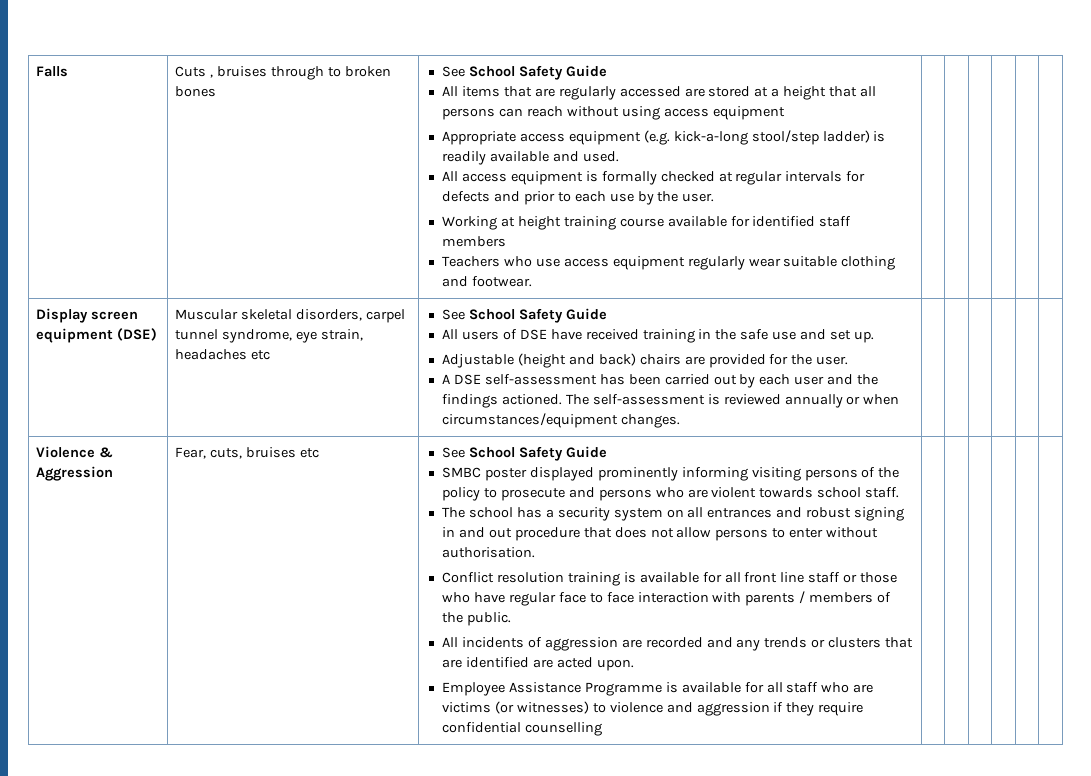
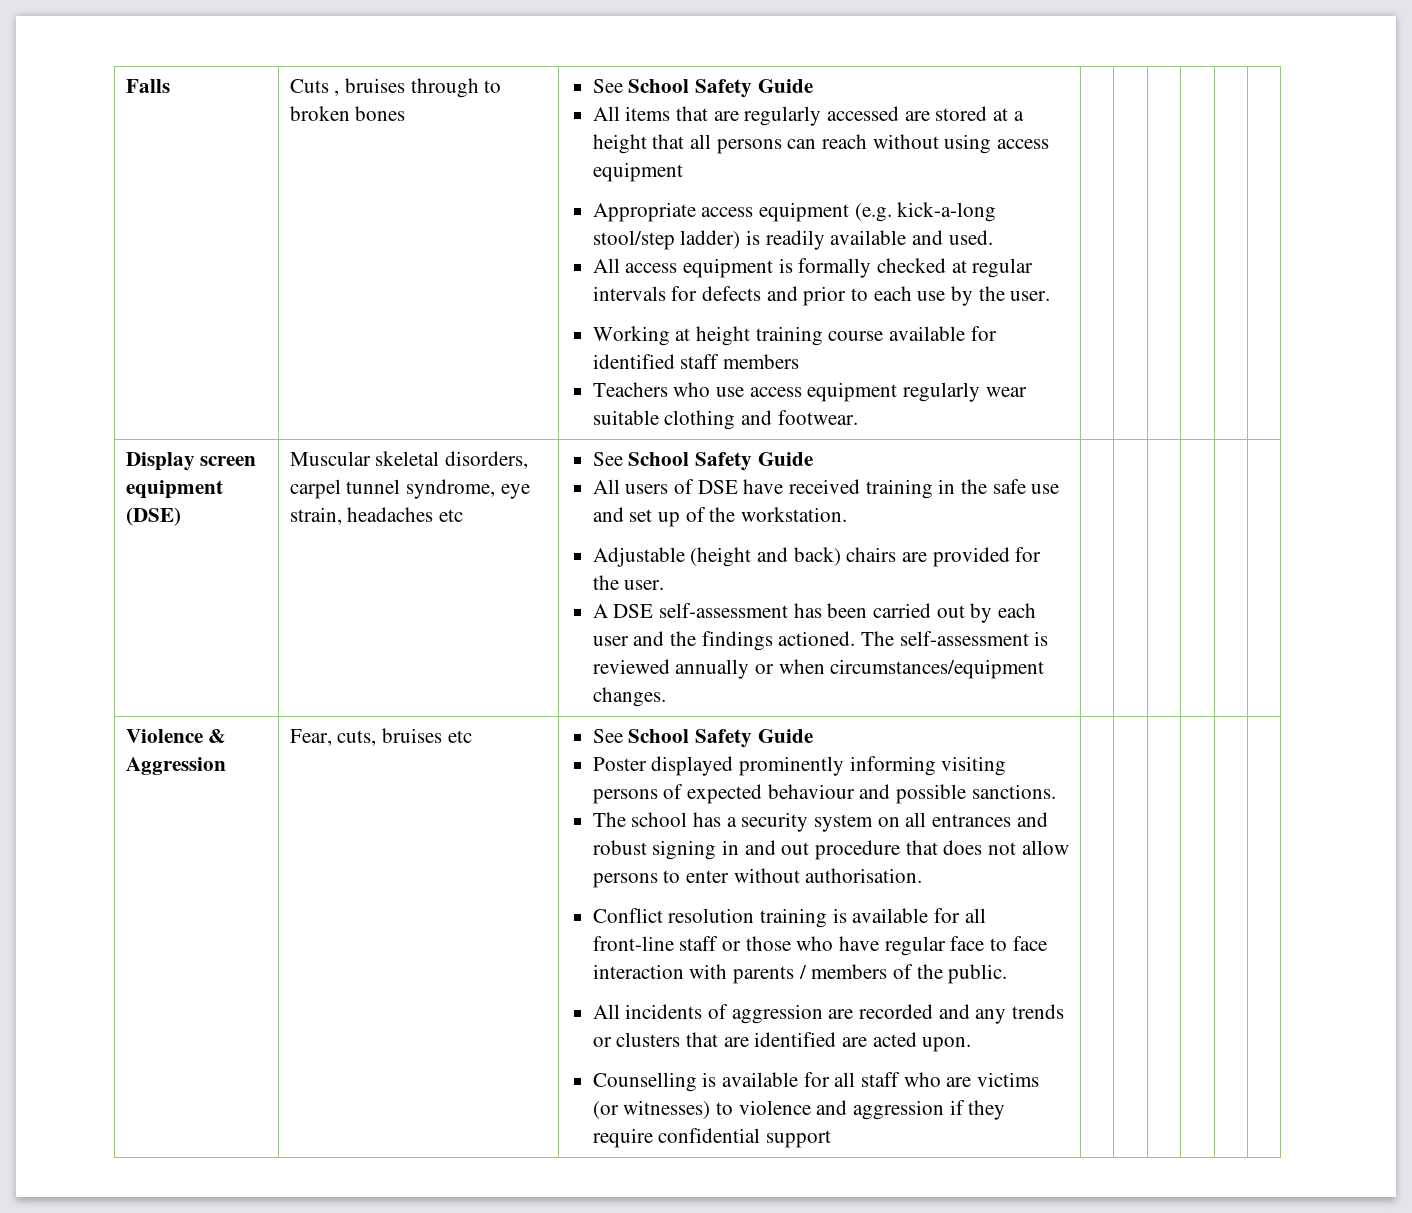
- All users of DSE have received training in the safe use and set up.
+ All users of DSE have received training in the safe use and set up of the workstation.
- SMBC poster displayed prominently informing visiting persons of the policy to prosecute and persons who are violent towards school staff.
+ Poster displayed prominently informing visiting persons of expected behaviour and possible sanctions.
- Conflict resolution training is available for all front line staff or those who have regular face to face interaction with parents / members of the public.
+ Conflict resolution training is available for all front-line staff or those who have regular face to face interaction with parents / members of the public.
- Employee Assistance Programme is available for all staff who are victims (or witnesses) to violence and aggression if they require confidential counselling
+ Counselling is available for all staff who are victims (or witnesses) to violence and aggression if they require confidential support

